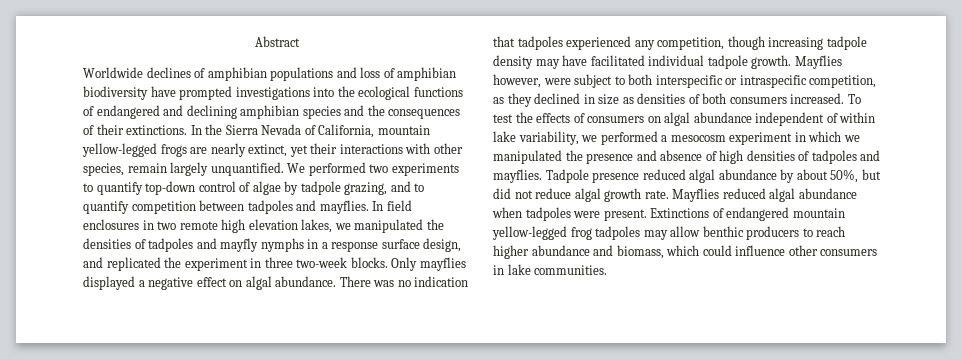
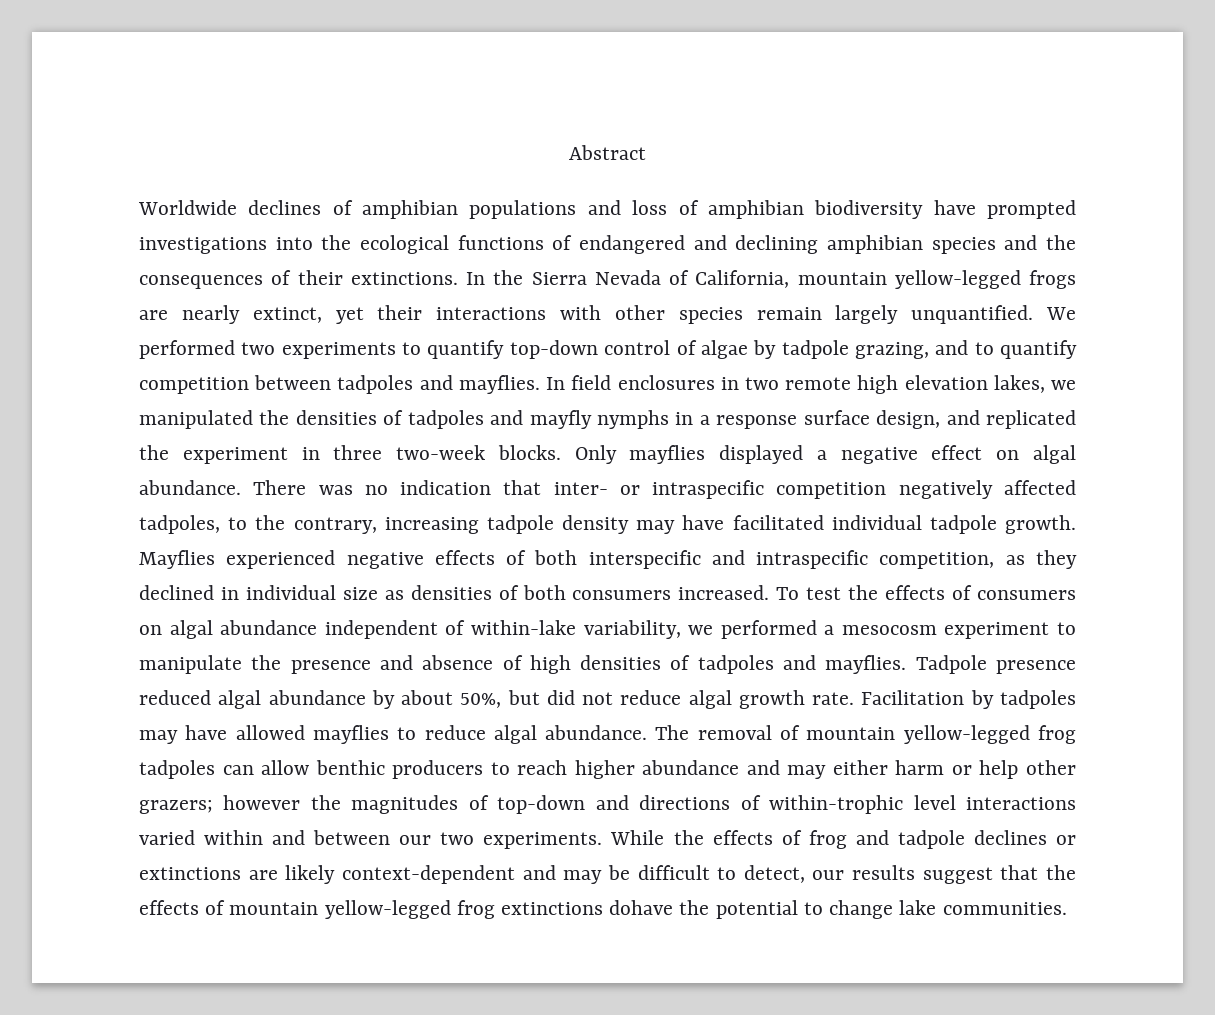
- In the Sierra Nevada of California, mountain yellow-legged frogs are nearly extinct, yet their interactions with other species, remain largely unquantified.
+ In the Sierra Nevada of California, mountain yellow-legged frogs are nearly extinct, yet their interactions with other species remain largely unquantified.
- There was no indication that tadpoles experienced any competition, though increasing tadpole density may have facilitated individual tadpole growth.
+ There was no indication that inter- or intraspecific competition negatively affected tadpoles, to the contrary, increasing tadpole density may have facilitated individual tadpole growth.
- Mayflies however, were subject to both interspecific or intraspecific competition, as they declined in size as densities of both consumers increased.
+ Mayflies experienced negative effects of both interspecific and intraspecific competition, as they declined in individual size as densities of both consumers increased.
- To test the effects of consumers on algal abundance independent of within lake variability, we performed a mesocosm experiment in which we manipulated the presence and absence of high densities of tadpoles and mayflies.
+ To test the effects of consumers on algal abundance independent of within-lake variability, we performed a mesocosm experiment to manipulate the presence and absence of high densities of tadpoles and mayflies.
- Mayflies reduced algal abundance when tadpoles were present. Extinctions of endangered mountain yellow-legged frog tadpoles may allow benthic producers to reach higher abundance and biomass, which could influence other consumers in lake communities.
+ Facilitation by tadpoles may have allowed mayflies to reduce algal abundance. The removal of mountain yellow-legged frog tadpoles can allow benthic producers to reach higher abundance and may either harm or help other grazers; however the magnitudes of top-down and directions of within-trophic level interactions varied within and between our two experiments. While the effects of frog and tadpole declines or extinctions are likely context-dependent and may be difficult to detect, our results suggest that the effects of mountain yellow-legged frog extinctions dohave the potential to change lake communities.

